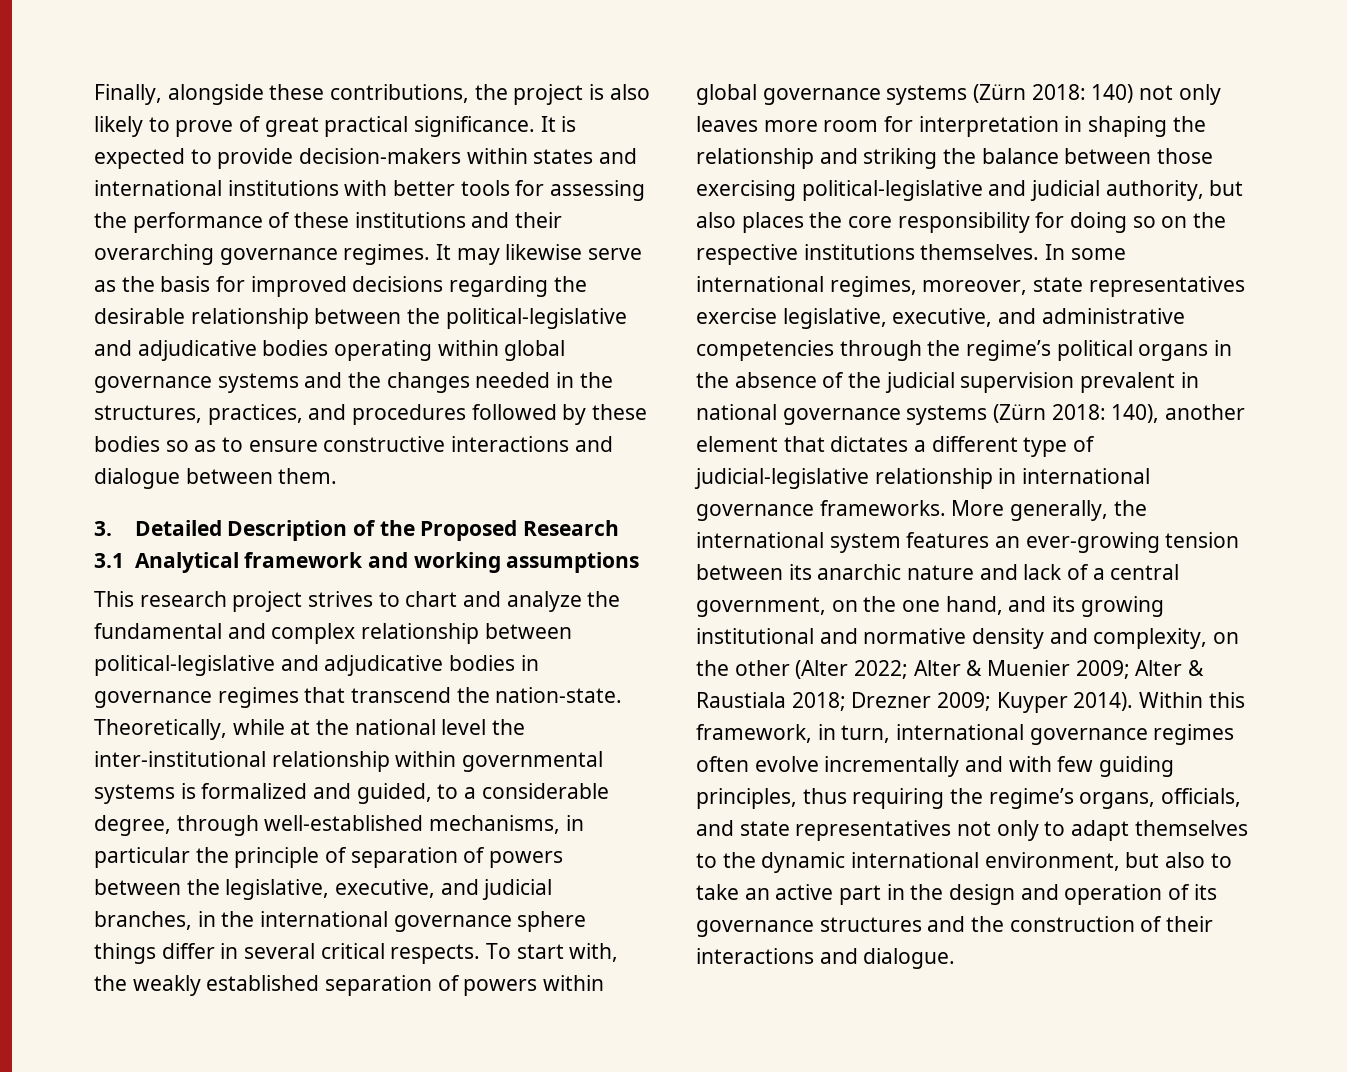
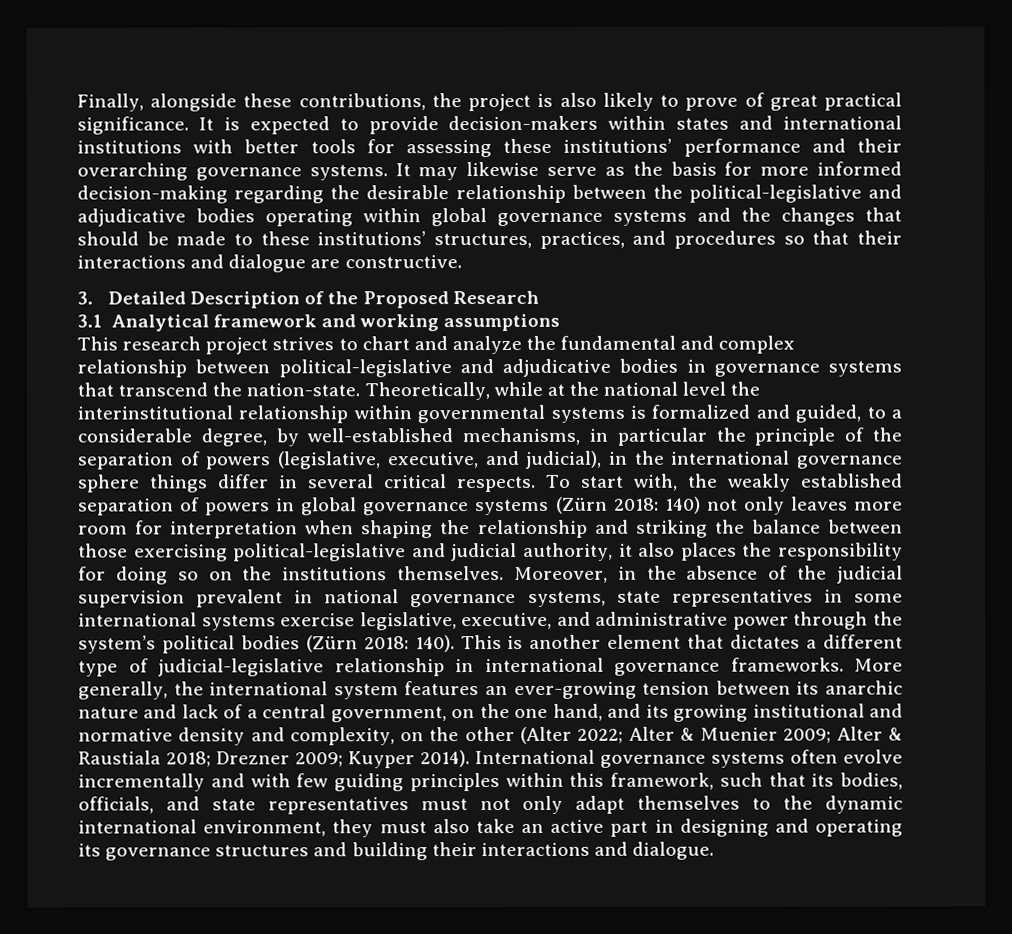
- It is expected to provide decision-makers within states and international institutions with better tools for assessing the performance of these institutions and their overarching governance regimes.
+ It is expected to provide decision-makers within states and international institutions with better tools for assessing these institutions’ performance and their overarching governance systems.
- It may likewise serve as the basis for improved decisions regarding the desirable relationship between the political-legislative and adjudicative bodies operating within global governance systems and the changes needed in the structures, practices, and procedures followed by these bodies so as to ensure constructive interactions and dialogue between them.
+ It may likewise serve as the basis for more informed decision-making regarding the desirable relationship between the political-legislative and adjudicative bodies operating within global governance systems and the changes that should be made to these institutions’ structures, practices, and procedures so that their interactions and dialogue are constructive.
- This research project strives to chart and analyze the fundamental and complex relationship between political-legislative and adjudicative bodies in governance regimes that transcend the nation-state.
+ This research project strives to chart and analyze the fundamental and complex relationship between political-legislative and adjudicative bodies in governance systems that transcend the nation-state.
- Theoretically, while at the national level the inter-institutional relationship within governmental systems is formalized and guided, to a considerable degree, through well-established mechanisms, in particular the principle of separation of powers between the legislative, executive, and judicial branches, in the international governance sphere things differ in several critical respects.
+ Theoretically, while at the national level the interinstitutional relationship within governmental systems is formalized and guided, to a considerable degree, by well-established mechanisms, in particular the principle of the separation of powers (legislative, executive, and judicial), in the international governance sphere things differ in several critical respects.
- To start with, the weakly established separation of powers within global governance systems (Zürn 2018: 140) not only leaves more room for interpretation in shaping the relationship and striking the balance between those exercising political-legislative and judicial authority, but also places the core responsibility for doing so on the respective institutions themselves.
+ To start with, the weakly established separation of powers in global governance systems (Zürn 2018: 140) not only leaves more room for interpretation when shaping the relationship and striking the balance between those exercising political-legislative and judicial authority, it also places the responsibility for doing so on the institutions themselves.
- In some international regimes, moreover, state representatives exercise legislative, executive, and administrative competencies through the regime’s political organs in the absence of the judicial supervision prevalent in national governance systems (Zürn 2018: 140), another element that dictates a different type of judicial-legislative relationship in international governance frameworks.
+ Moreover, in the absence of the judicial supervision prevalent in national governance systems, state representatives in some international systems exercise legislative, executive, and administrative power through the system’s political bodies (Zürn 2018: 140). This is another element that dictates a different type of judicial-legislative relationship in international governance frameworks.
- Within this framework, in turn, international governance regimes often evolve incrementally and with few guiding principles, thus requiring the regime’s organs, officials, and state representatives not only to adapt themselves to the dynamic international environment, but also to take an active part in the design and operation of its governance structures and the construction of their interactions and dialogue.
+ International governance systems often evolve incrementally and with few guiding principles within this framework, such that its bodies, officials, and state representatives must not only adapt themselves to the dynamic international environment, they must also take an active part in designing and operating its governance structures and building their interactions and dialogue.

